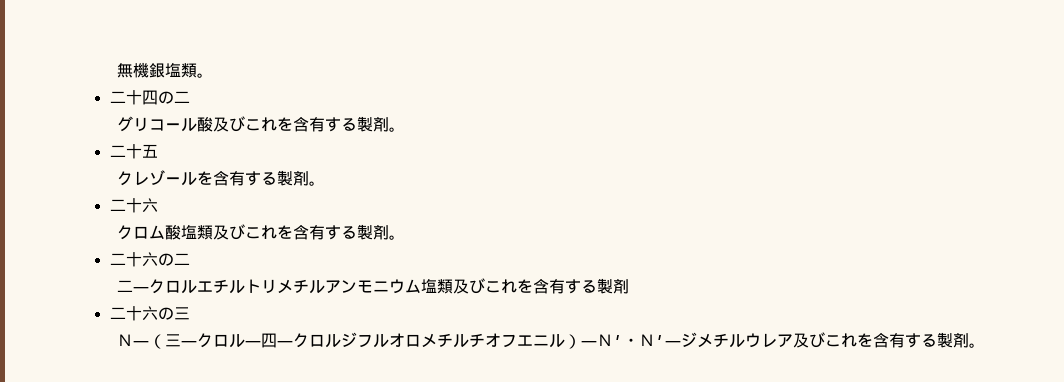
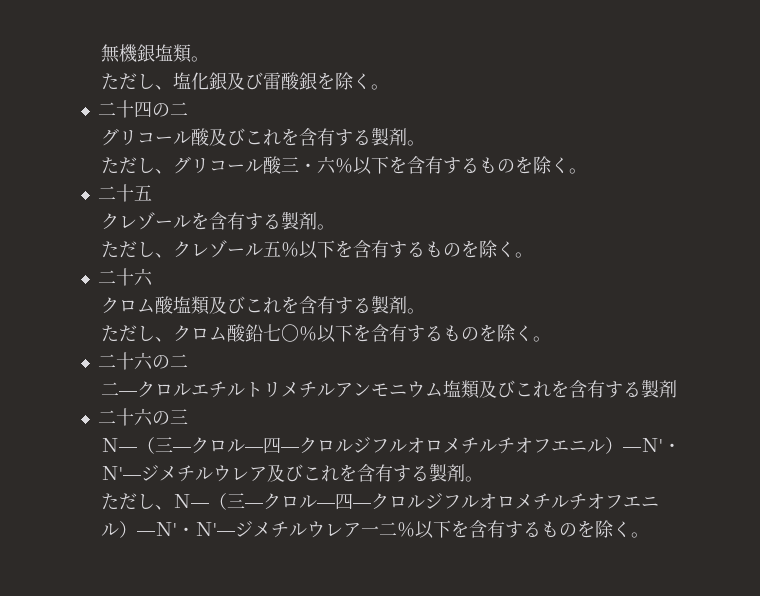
+ ただし、塩化銀及び雷酸銀を除く。
+ ただし、グリコール酸三・六％以下を含有するものを除く。
+ ただし、クレゾール五％以下を含有するものを除く。
+ ただし、クロム酸鉛七〇％以下を含有するものを除く。
+ ただし、Ｎ―（三―クロル―四―クロルジフルオロメチルチオフエニル）―Ｎ′・Ｎ′―ジメチルウレア一二％以下を含有するものを除く。

